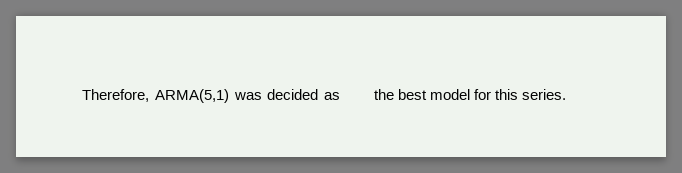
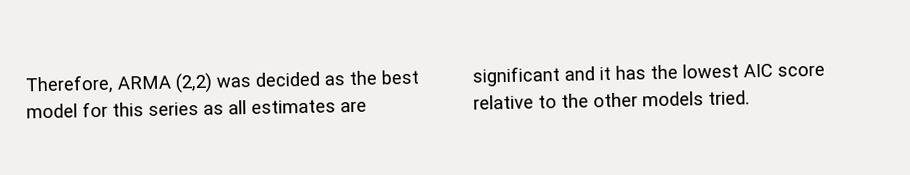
- Therefore, ARMA(5,1) was decided as the best model for this series.
+ Therefore, ARMA (2,2) was decided as the best model for this series as all estimates are significant and it has the lowest AIC score relative to the other models tried.

